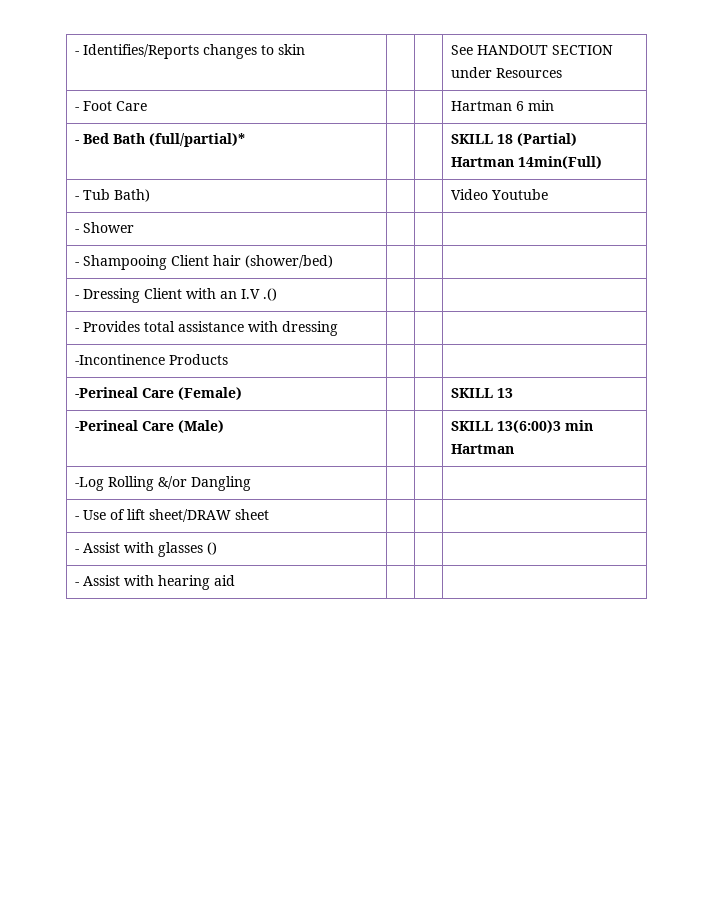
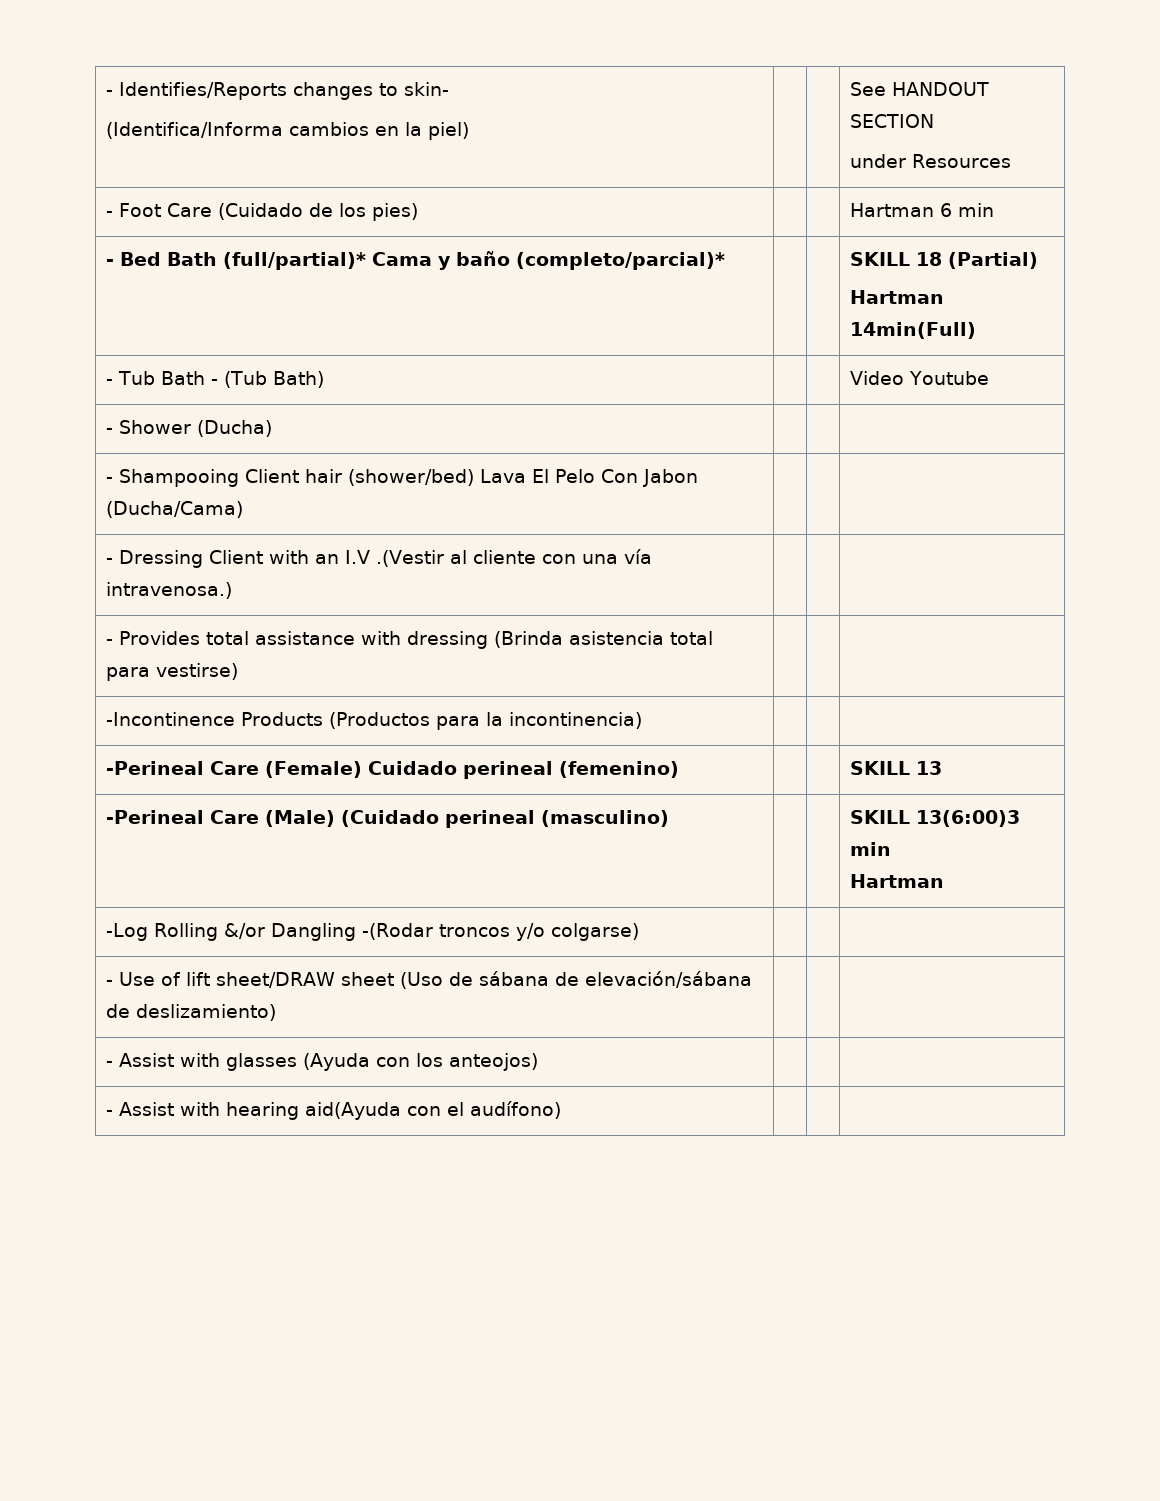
- - Identifies/Reports changes to skin | | | See HANDOUT SECTION
+ - Identifies/Reports changes to skin-
+ (Identifica/Informa cambios en la piel) | | | See HANDOUT SECTION
- - Foot Care | | | Hartman 6 min
+ - Foot Care (Cuidado de los pies) | | | Hartman 6 min
- - Bed Bath (full/partial)* | | | SKILL 18 (Partial)
+ - Bed Bath (full/partial)* Cama y baño (completo/parcial)* | | | SKILL 18 (Partial)
- - Tub Bath) | | | Video Youtube
+ - Tub Bath - (Tub Bath) | | | Video Youtube
- - Shower | | |
+ - Shower (Ducha) | | |
- - Shampooing Client hair (shower/bed) | | |
+ - Shampooing Client hair (shower/bed) Lava El Pelo Con Jabon (Ducha/Cama) | | |
- - Dressing Client with an I.V .() | | |
+ - Dressing Client with an I.V .(Vestir al cliente con una vía intravenosa.) | | |
- - Provides total assistance with dressing | | |
- -Incontinence Products | | |
+ - Provides total assistance with dressing (Brinda asistencia total para vestirse) | | |
+ -Incontinence Products (Productos para la incontinencia) | | |
- -Perineal Care (Female) | | | SKILL 13
+ -Perineal Care (Female) Cuidado perineal (femenino) | | | SKILL 13
- -Perineal Care (Male) | | | SKILL 13(6:00)3 min
+ -Perineal Care (Male) (Cuidado perineal (masculino) | | | SKILL 13(6:00)3 min
- -Log Rolling &/or Dangling | | |
+ -Log Rolling &/or Dangling -(Rodar troncos y/o colgarse) | | |
- - Use of lift sheet/DRAW sheet | | |
+ - Use of lift sheet/DRAW sheet (Uso de sábana de elevación/sábana de deslizamiento) | | |
- - Assist with glasses () | | |
+ - Assist with glasses (Ayuda con los anteojos) | | |
- - Assist with hearing aid | | |
+ - Assist with hearing aid(Ayuda con el audífono) | | |

